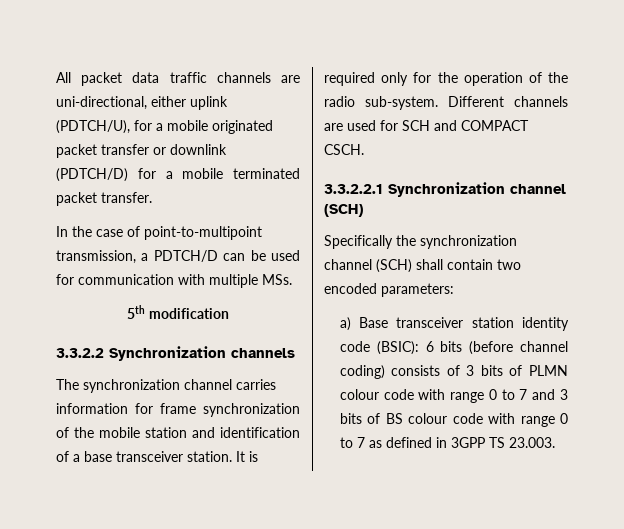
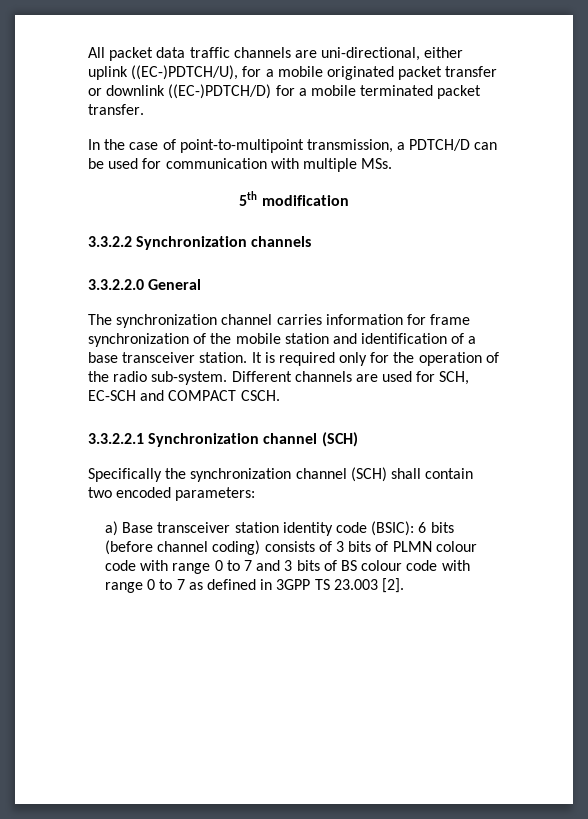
- All packet data traffic channels are uni-directional, either uplink (PDTCH/U), for a mobile originated packet transfer or downlink (PDTCH/D) for a mobile terminated packet transfer.
+ All packet data traffic channels are uni-directional, either uplink ((EC-)PDTCH/U), for a mobile originated packet transfer or downlink ((EC-)PDTCH/D) for a mobile terminated packet transfer.
+ 3.3.2.2.0 General
- Different channels are used for SCH and COMPACT CSCH.
+ Different channels are used for SCH, EC-SCH and COMPACT CSCH.
- a) Base transceiver station identity code (BSIC): 6 bits (before channel coding) consists of 3 bits of PLMN colour code with range 0 to 7 and 3 bits of BS colour code with range 0 to 7 as defined in 3GPP TS 23.003.
+ a) Base transceiver station identity code (BSIC): 6 bits (before channel coding) consists of 3 bits of PLMN colour code with range 0 to 7 and 3 bits of BS colour code with range 0 to 7 as defined in 3GPP TS 23.003 [2].

